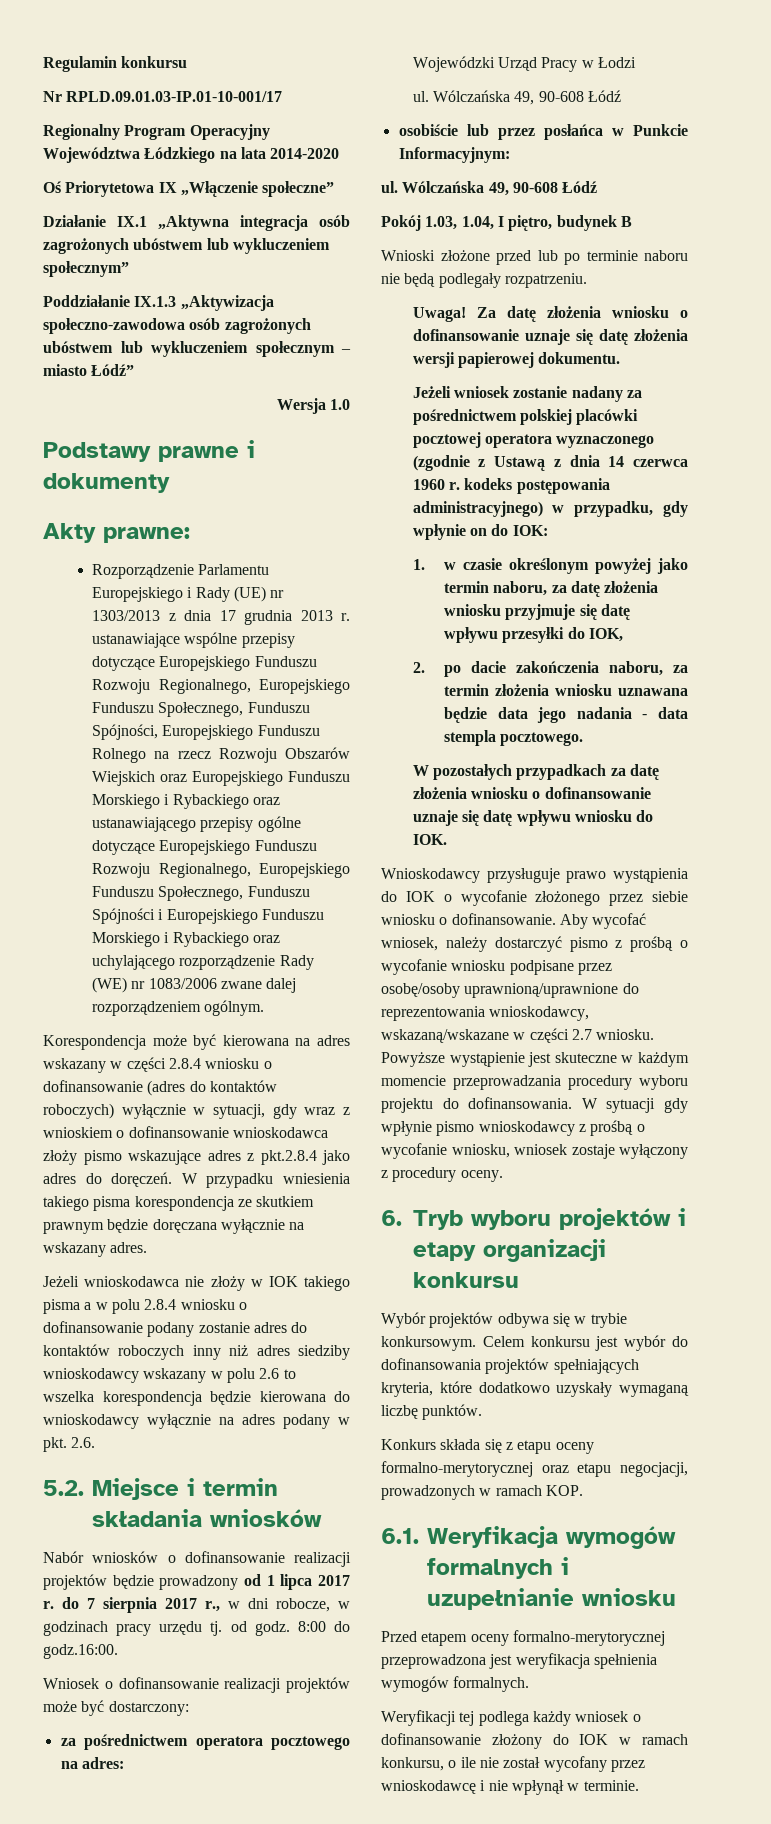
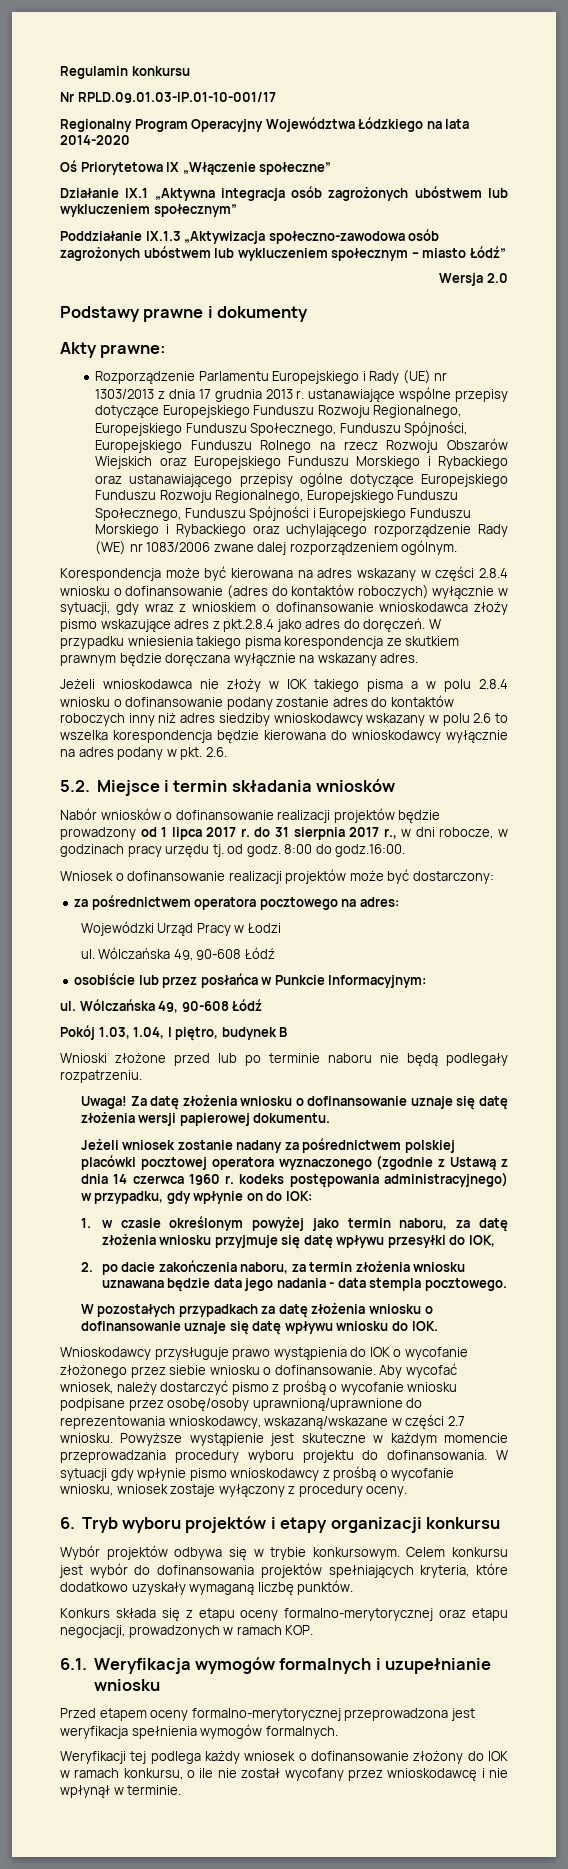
- Wersja 1.0
+ Wersja 2.0
- Nabór wniosków o dofinansowanie realizacji projektów będzie prowadzony od 1 lipca 2017 r. do 7 sierpnia 2017 r., w dni robocze, w godzinach pracy urzędu tj. od godz.
+ Nabór wniosków o dofinansowanie realizacji projektów będzie prowadzony od 1 lipca 2017 r. do 31 sierpnia 2017 r., w dni robocze, w godzinach pracy urzędu tj. od godz.

